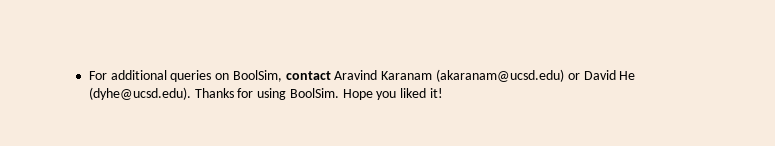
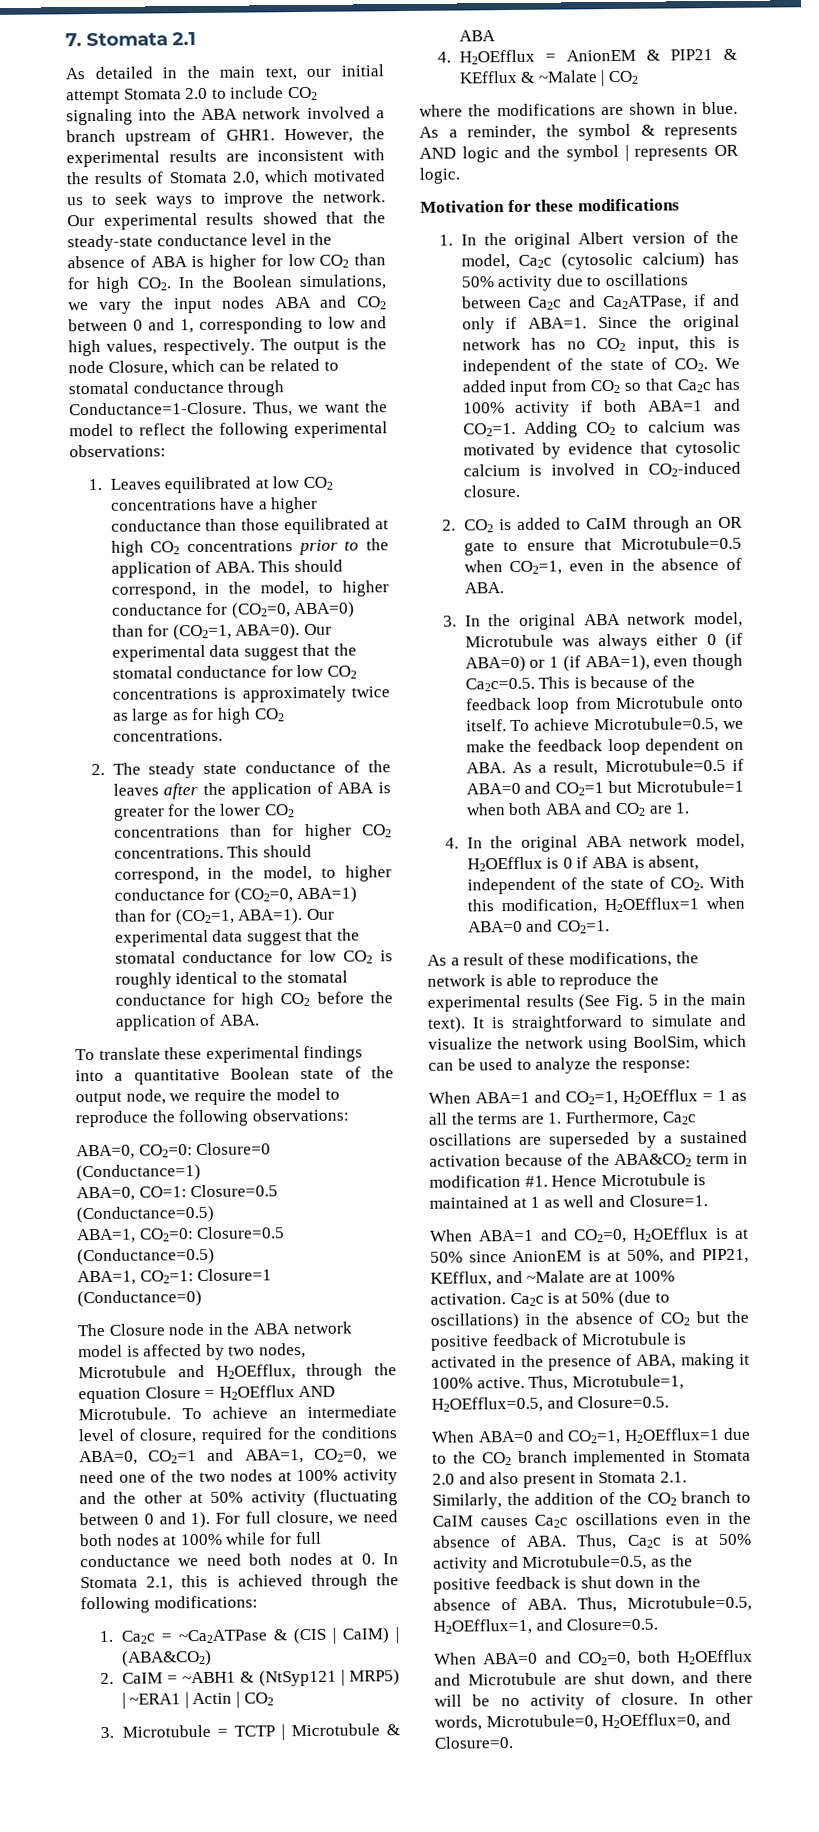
- For additional queries on BoolSim, contact Aravind Karanam (akaranam@ucsd.edu) or David He (dyhe@ucsd.edu). Thanks for using BoolSim. Hope you liked it!
+ 7. Stomata 2.1
+ As detailed in the main text, our initial attempt Stomata 2.0 to include CO2 signaling into the ABA network involved a branch upstream of GHR1. However, the experimental results are inconsistent with the results of Stomata 2.0, which motivated us to seek ways to improve the network. Our experimental results showed that the steady-state conductance level in the absence of ABA is higher for low CO2 than for high CO2. In the Boolean simulations, we vary the input nodes ABA and CO2 between 0 and 1, corresponding to low and high values, respectively. The output is the node Closure, which can be related to stomatal conductance through Conductance=1-Closure. Thus, we want the model to reflect the following experimental observations:
+ 1. Leaves equilibrated at low CO2 concentrations have a higher conductance than those equilibrated at high CO2 concentrations prior to the application of ABA. This should correspond, in the model, to higher conductance for (CO2=0, ABA=0) than for (CO2=1, ABA=0). Our experimental data suggest that the stomatal conductance for low CO2 concentrations is approximately twice as large as for high CO2 concentrations.
+ 2. The steady state conductance of the leaves after the application of ABA is greater for the lower CO2 concentrations than for higher CO2 concentrations. This should correspond, in the model, to higher conductance for (CO2=0, ABA=1) than for (CO2=1, ABA=1). Our experimental data suggest that the stomatal conductance for low CO2 is roughly identical to the stomatal conductance for high CO2 before the application of ABA.
+ To translate these experimental findings into a quantitative Boolean state of the output node, we require the model to reproduce the following observations:
+ ABA=0, CO2=0: Closure=0 (Conductance=1)
+ ABA=0, CO=1: Closure=0.5 (Conductance=0.5)
+ ABA=1, CO2=0: Closure=0.5 (Conductance=0.5)
+ ABA=1, CO2=1: Closure=1 (Conductance=0)
+ The Closure node in the ABA network model is affected by two nodes, Microtubule and H2OEfflux, through the equation Closure = H2OEfflux AND Microtubule. To achieve an intermediate level of closure, required for the conditions ABA=0, CO2=1 and ABA=1, CO2=0, we need one of the two nodes at 100% activity and the other at 50% activity (fluctuating between 0 and 1). For full closure, we need both nodes at 100% while for full conductance we need both nodes at 0. In Stomata 2.1, this is achieved through the following modifications:
+ 1. Ca2c = ~Ca2ATPase & (CIS | CaIM) | (ABA&CO2)
+ 2. CaIM = ~ABH1 & (NtSyp121 | MRP5) | ~ERA1 | Actin | CO2
+ 3. Microtubule = TCTP | Microtubule & ABA
+ 4. H2OEfflux = AnionEM & PIP21 & KEfflux & ~Malate | CO2
+ where the modifications are shown in blue. As a reminder, the symbol & represents AND logic and the symbol | represents OR logic.
+ Motivation for these modifications
+ 1. In the original Albert version of the model, Ca2c (cytosolic calcium) has 50% activity due to oscillations between Ca2c and Ca2ATPase, if and only if ABA=1. Since the original network has no CO2 input, this is independent of the state of CO2. We added input from CO2 so that Ca2c has 100% activity if both ABA=1 and CO2=1. Adding CO2 to calcium was motivated by evidence that cytosolic calcium is involved in CO2-induced closure.
+ 2. CO2 is added to CaIM through an OR gate to ensure that Microtubule=0.5 when CO2=1, even in the absence of ABA.
+ 3. In the original ABA network model, Microtubule was always either 0 (if ABA=0) or 1 (if ABA=1), even though Ca2c=0.5. This is because of the feedback loop from Microtubule onto itself. To achieve Microtubule=0.5, we make the feedback loop dependent on ABA. As a result, Microtubule=0.5 if ABA=0 and CO2=1 but Microtubule=1 when both ABA and CO2 are 1.
+ 4. In the original ABA network model, H2OEfflux is 0 if ABA is absent, independent of the state of CO2. With this modification, H2OEfflux=1 when ABA=0 and CO2=1.
+ As a result of these modifications, the network is able to reproduce the experimental results (See Fig. 5 in the main text). It is straightforward to simulate and visualize the network using BoolSim, which can be used to analyze the response:
+ When ABA=1 and CO2=1, H2OEfflux = 1 as all the terms are 1. Furthermore, Ca2c oscillations are superseded by a sustained activation because of the ABA&CO2 term in modification #1. Hence Microtubule is maintained at 1 as well and Closure=1.
+ When ABA=1 and CO2=0, H2OEfflux is at 50% since AnionEM is at 50%, and PIP21, KEfflux, and ~Malate are at 100% activation. Ca2c is at 50% (due to oscillations) in the absence of CO2 but the positive feedback of Microtubule is activated in the presence of ABA, making it 100% active. Thus, Microtubule=1, H2OEfflux=0.5, and Closure=0.5.
+ When ABA=0 and CO2=1, H2OEfflux=1 due to the CO2 branch implemented in Stomata 2.0 and also present in Stomata 2.1. Similarly, the addition of the CO2 branch to CaIM causes Ca2c oscillations even in the absence of ABA. Thus, Ca2c is at 50% activity and Microtubule=0.5, as the positive feedback is shut down in the absence of ABA. Thus, Microtubule=0.5, H2OEfflux=1, and Closure=0.5.
+ When ABA=0 and CO2=0, both H2OEfflux and Microtubule are shut down, and there will be no activity of closure. In other words, Microtubule=0, H2OEfflux=0, and Closure=0.

